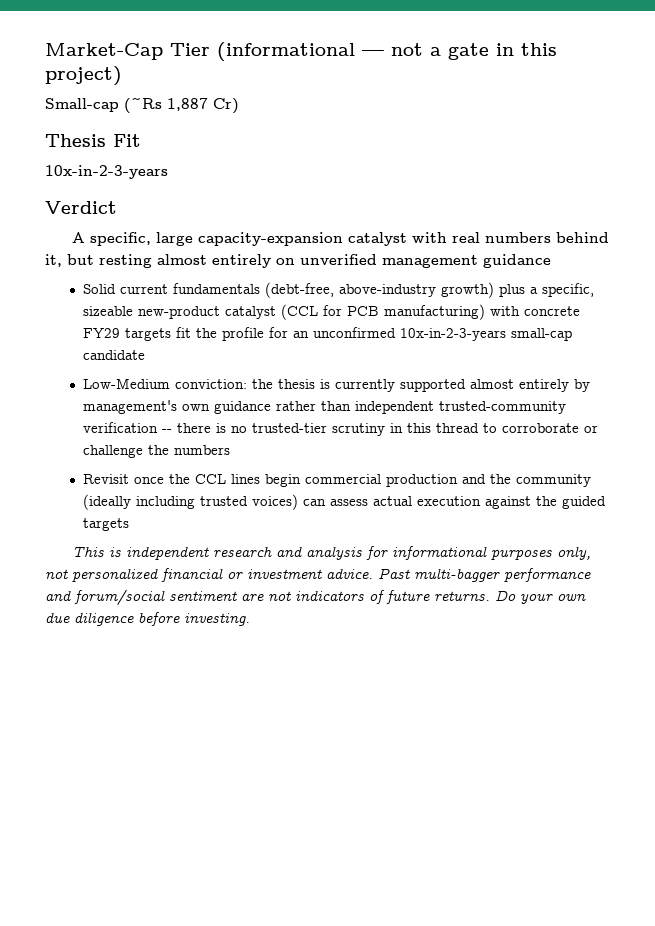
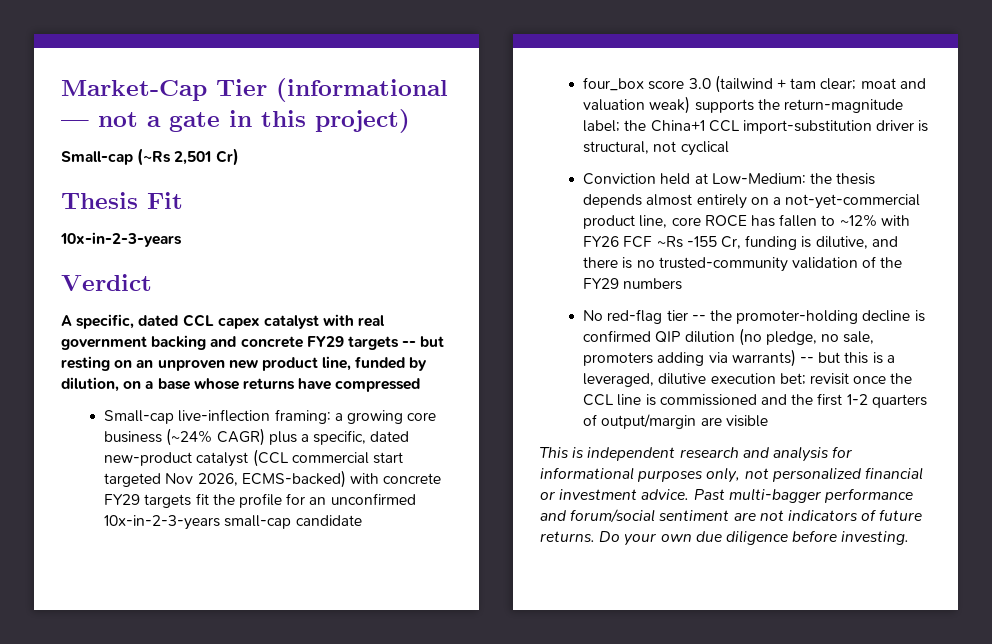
- Small-cap (~Rs 1,887 Cr)
+ Small-cap (~Rs 2,501 Cr)
- A specific, large capacity-expansion catalyst with real numbers behind it, but resting almost entirely on unverified management guidance
- Solid current fundamentals (debt-free, above-industry growth) plus a specific, sizeable new-product catalyst (CCL for PCB manufacturing) with concrete FY29 targets fit the profile for an unconfirmed 10x-in-2-3-years small-cap candidate
+ A specific, dated CCL capex catalyst with real government backing and concrete FY29 targets -- but resting on an unproven new product line, funded by dilution, on a base whose returns have compressed
+ Small-cap live-inflection framing: a growing core business (~24% CAGR) plus a specific, dated new-product catalyst (CCL commercial start targeted Nov 2026, ECMS-backed) with concrete FY29 targets fit the profile for an unconfirmed 10x-in-2-3-years small-cap candidate
- Low-Medium conviction: the thesis is currently supported almost entirely by management's own guidance rather than independent trusted-community verification -- there is no trusted-tier scrutiny in this thread to corroborate or challenge the numbers
- Revisit once the CCL lines begin commercial production and the community (ideally including trusted voices) can assess actual execution against the guided targets
+ four_box score 3.0 (tailwind + tam clear; moat and valuation weak) supports the return-magnitude label; the China+1 CCL import-substitution driver is structural, not cyclical
+ Conviction held at Low-Medium: the thesis depends almost entirely on a not-yet-commercial product line, core ROCE has fallen to ~12% with FY26 FCF ~Rs -155 Cr, funding is dilutive, and there is no trusted-community validation of the FY29 numbers
+ No red-flag tier -- the promoter-holding decline is confirmed QIP dilution (no pledge, no sale, promoters adding via warrants) -- but this is a leveraged, dilutive execution bet; revisit once the CCL line is commissioned and the first 1-2 quarters of output/margin are visible

